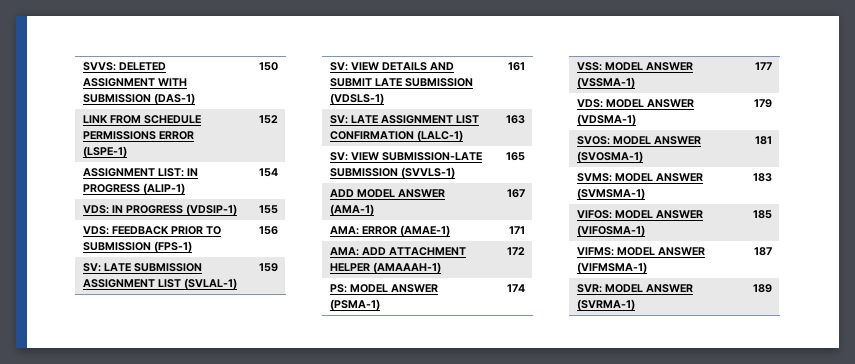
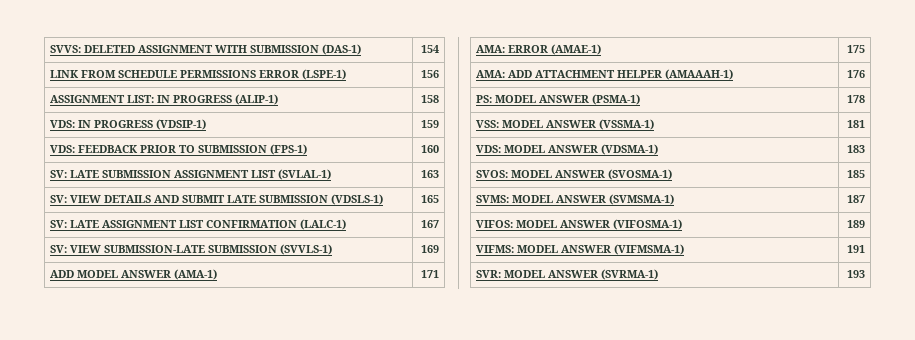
- SVVS: DELETED ASSIGNMENT WITH SUBMISSION (DAS-1) | 150
+ SVVS: DELETED ASSIGNMENT WITH SUBMISSION (DAS-1) | 154
- LINK FROM SCHEDULE PERMISSIONS ERROR (LSPE-1) | 152
+ LINK FROM SCHEDULE PERMISSIONS ERROR (LSPE-1) | 156
- ASSIGNMENT LIST: IN PROGRESS (ALIP-1) | 154
+ ASSIGNMENT LIST: IN PROGRESS (ALIP-1) | 158
- VDS: IN PROGRESS (VDSIP-1) | 155
+ VDS: IN PROGRESS (VDSIP-1) | 159
- VDS: FEEDBACK PRIOR TO SUBMISSION (FPS-1) | 156
+ VDS: FEEDBACK PRIOR TO SUBMISSION (FPS-1) | 160
- SV: LATE SUBMISSION ASSIGNMENT LIST (SVLAL-1) | 159
+ SV: LATE SUBMISSION ASSIGNMENT LIST (SVLAL-1) | 163
- SV: VIEW DETAILS AND SUBMIT LATE SUBMISSION (VDSLS-1) | 161
+ SV: VIEW DETAILS AND SUBMIT LATE SUBMISSION (VDSLS-1) | 165
- SV: LATE ASSIGNMENT LIST CONFIRMATION (LALC-1) | 163
+ SV: LATE ASSIGNMENT LIST CONFIRMATION (LALC-1) | 167
- SV: VIEW SUBMISSION-LATE SUBMISSION (SVVLS-1) | 165
+ SV: VIEW SUBMISSION-LATE SUBMISSION (SVVLS-1) | 169
- ADD MODEL ANSWER (AMA-1) | 167
+ ADD MODEL ANSWER (AMA-1) | 171
- AMA: ERROR (AMAE-1) | 171
+ AMA: ERROR (AMAE-1) | 175
- AMA: ADD ATTACHMENT HELPER (AMAAAH-1) | 172
+ AMA: ADD ATTACHMENT HELPER (AMAAAH-1) | 176
- PS: MODEL ANSWER (PSMA-1) | 174
+ PS: MODEL ANSWER (PSMA-1) | 178
- VSS: MODEL ANSWER (VSSMA-1) | 177
+ VSS: MODEL ANSWER (VSSMA-1) | 181
- VDS: MODEL ANSWER (VDSMA-1) | 179
+ VDS: MODEL ANSWER (VDSMA-1) | 183
- SVOS: MODEL ANSWER (SVOSMA-1) | 181
+ SVOS: MODEL ANSWER (SVOSMA-1) | 185
- SVMS: MODEL ANSWER (SVMSMA-1) | 183
+ SVMS: MODEL ANSWER (SVMSMA-1) | 187
- VIFOS: MODEL ANSWER (VIFOSMA-1) | 185
+ VIFOS: MODEL ANSWER (VIFOSMA-1) | 189
- VIFMS: MODEL ANSWER (VIFMSMA-1) | 187
+ VIFMS: MODEL ANSWER (VIFMSMA-1) | 191
- SVR: MODEL ANSWER (SVRMA-1) | 189
+ SVR: MODEL ANSWER (SVRMA-1) | 193

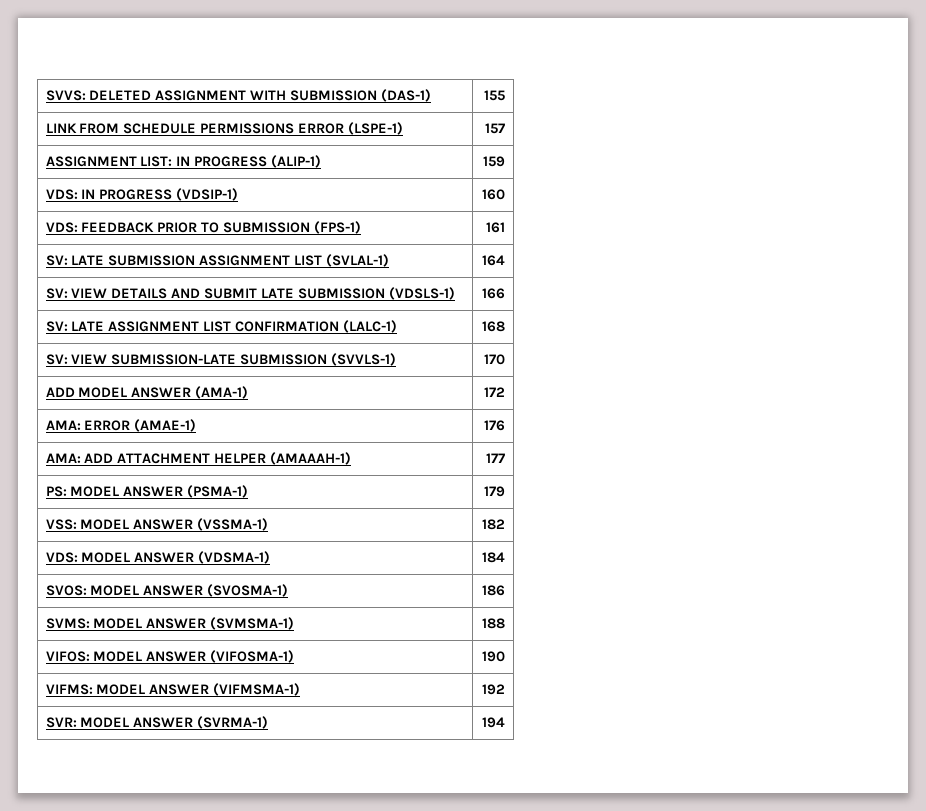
- SVVS: DELETED ASSIGNMENT WITH SUBMISSION (DAS-1) | 154
+ SVVS: DELETED ASSIGNMENT WITH SUBMISSION (DAS-1) | 155
- LINK FROM SCHEDULE PERMISSIONS ERROR (LSPE-1) | 156
+ LINK FROM SCHEDULE PERMISSIONS ERROR (LSPE-1) | 157
- ASSIGNMENT LIST: IN PROGRESS (ALIP-1) | 158
+ ASSIGNMENT LIST: IN PROGRESS (ALIP-1) | 159
- VDS: IN PROGRESS (VDSIP-1) | 159
+ VDS: IN PROGRESS (VDSIP-1) | 160
- VDS: FEEDBACK PRIOR TO SUBMISSION (FPS-1) | 160
+ VDS: FEEDBACK PRIOR TO SUBMISSION (FPS-1) | 161
- SV: LATE SUBMISSION ASSIGNMENT LIST (SVLAL-1) | 163
+ SV: LATE SUBMISSION ASSIGNMENT LIST (SVLAL-1) | 164
- SV: VIEW DETAILS AND SUBMIT LATE SUBMISSION (VDSLS-1) | 165
+ SV: VIEW DETAILS AND SUBMIT LATE SUBMISSION (VDSLS-1) | 166
- SV: LATE ASSIGNMENT LIST CONFIRMATION (LALC-1) | 167
+ SV: LATE ASSIGNMENT LIST CONFIRMATION (LALC-1) | 168
- SV: VIEW SUBMISSION-LATE SUBMISSION (SVVLS-1) | 169
+ SV: VIEW SUBMISSION-LATE SUBMISSION (SVVLS-1) | 170
- ADD MODEL ANSWER (AMA-1) | 171
+ ADD MODEL ANSWER (AMA-1) | 172
- AMA: ERROR (AMAE-1) | 175
+ AMA: ERROR (AMAE-1) | 176
- AMA: ADD ATTACHMENT HELPER (AMAAAH-1) | 176
+ AMA: ADD ATTACHMENT HELPER (AMAAAH-1) | 177
- PS: MODEL ANSWER (PSMA-1) | 178
+ PS: MODEL ANSWER (PSMA-1) | 179
- VSS: MODEL ANSWER (VSSMA-1) | 181
+ VSS: MODEL ANSWER (VSSMA-1) | 182
- VDS: MODEL ANSWER (VDSMA-1) | 183
+ VDS: MODEL ANSWER (VDSMA-1) | 184
- SVOS: MODEL ANSWER (SVOSMA-1) | 185
+ SVOS: MODEL ANSWER (SVOSMA-1) | 186
- SVMS: MODEL ANSWER (SVMSMA-1) | 187
+ SVMS: MODEL ANSWER (SVMSMA-1) | 188
- VIFOS: MODEL ANSWER (VIFOSMA-1) | 189
+ VIFOS: MODEL ANSWER (VIFOSMA-1) | 190
- VIFMS: MODEL ANSWER (VIFMSMA-1) | 191
+ VIFMS: MODEL ANSWER (VIFMSMA-1) | 192
- SVR: MODEL ANSWER (SVRMA-1) | 193
+ SVR: MODEL ANSWER (SVRMA-1) | 194

